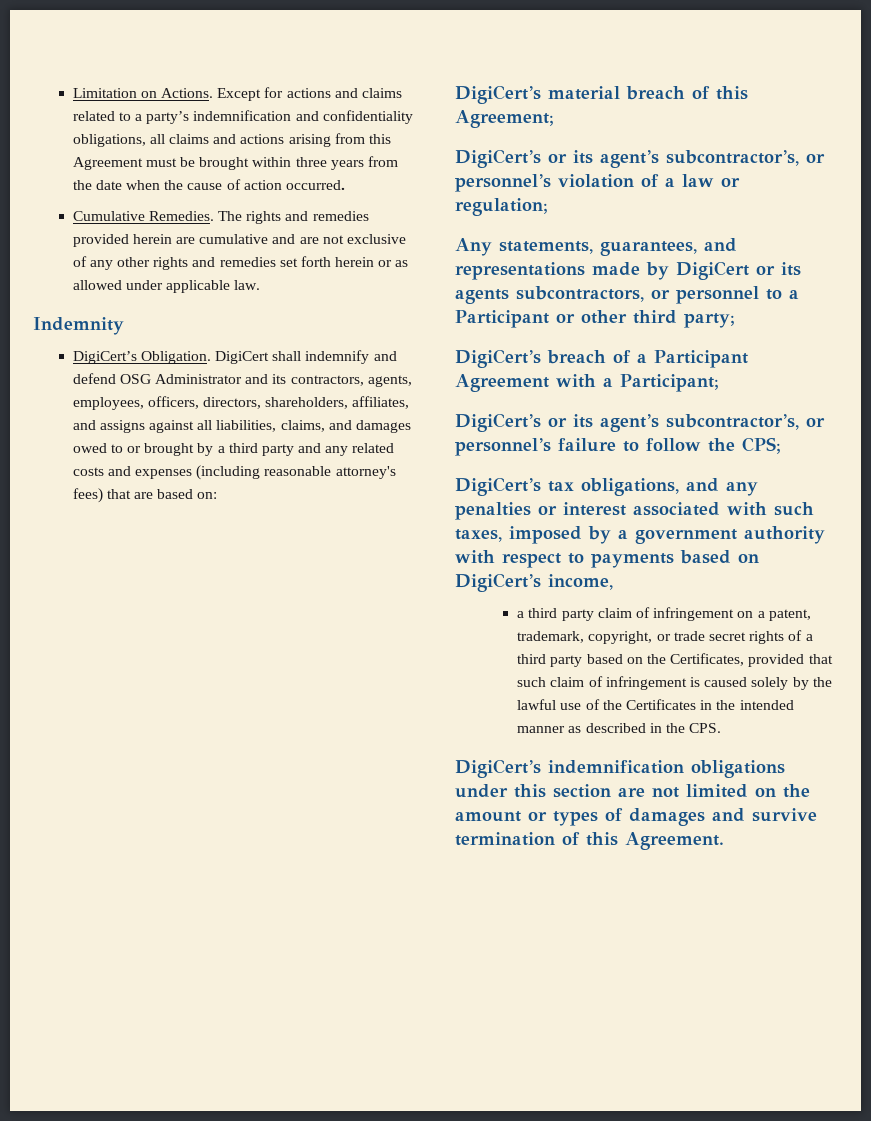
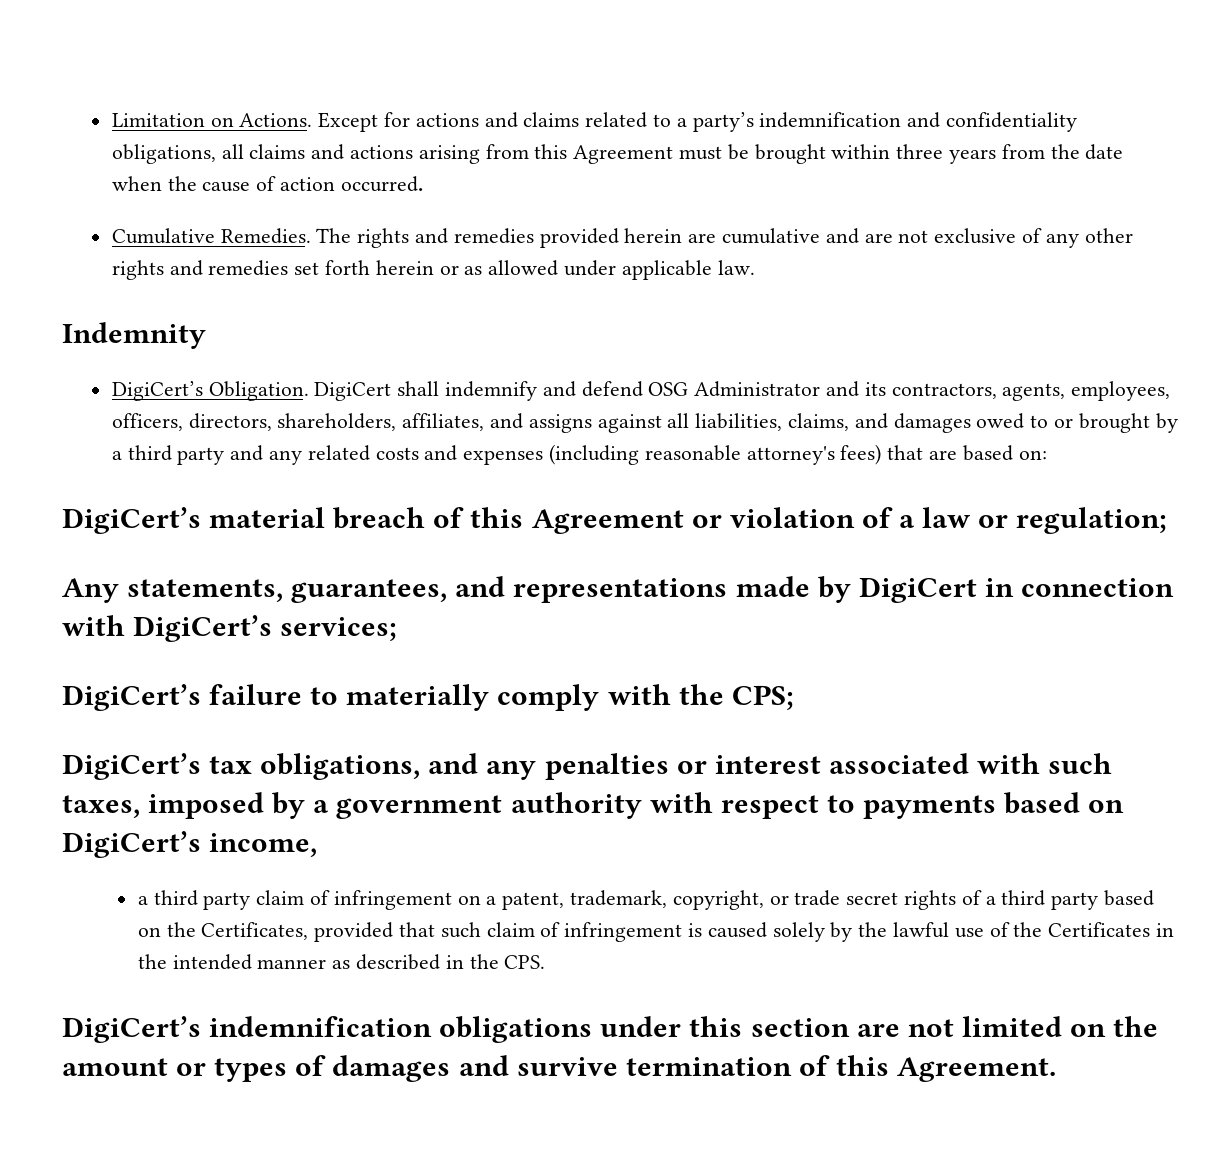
- DigiCert’s material breach of this Agreement;
- DigiCert’s or its agent’s subcontractor’s, or personnel’s violation of a law or regulation;
+ DigiCert’s material breach of this Agreement or violation of a law or regulation;
- Any statements, guarantees, and representations made by DigiCert or its agents subcontractors, or personnel to a Participant or other third party;
- DigiCert’s breach of a Participant Agreement with a Participant;
- DigiCert’s or its agent’s subcontractor’s, or personnel’s failure to follow the CPS;
+ Any statements, guarantees, and representations made by DigiCert in connection with DigiCert’s services;
+ DigiCert’s failure to materially comply with the CPS;

